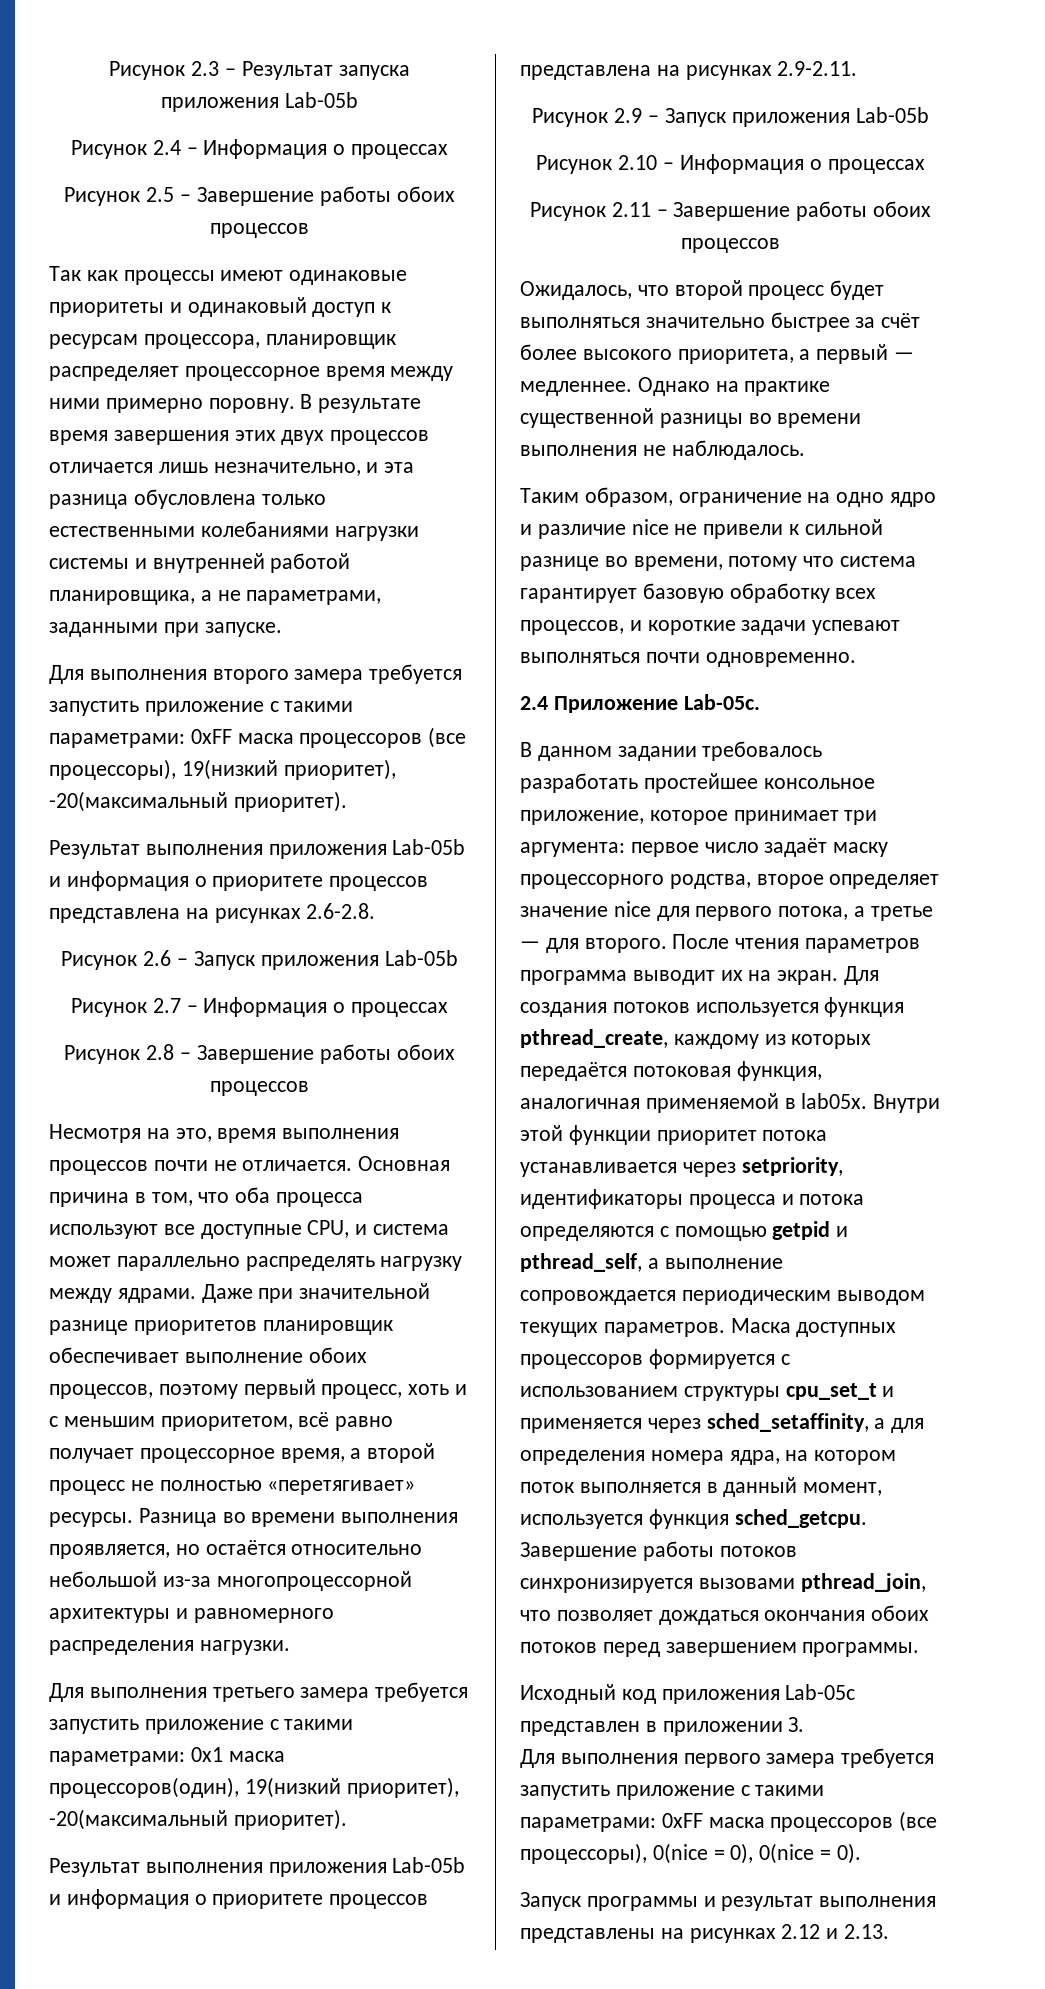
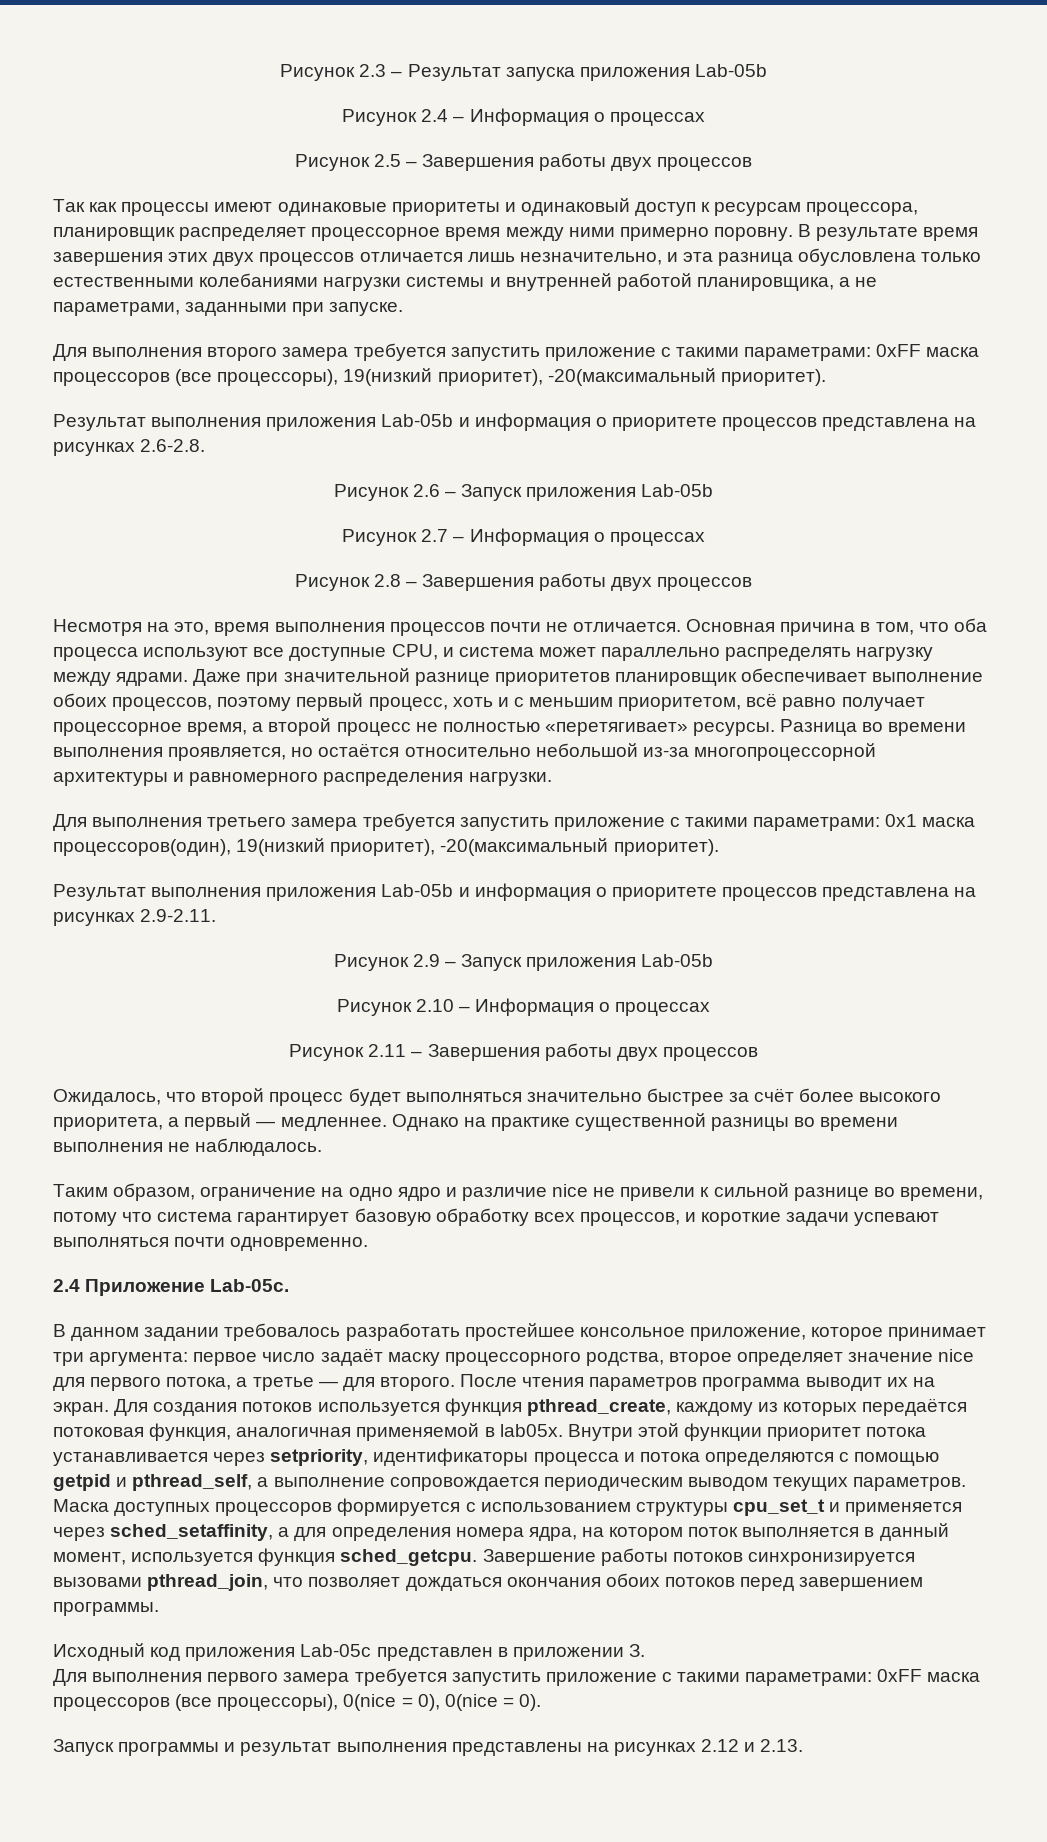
- Рисунок 2.5 – Завершение работы обоих процессов
+ Рисунок 2.5 – Завершения работы двух процессов
- Рисунок 2.8 – Завершение работы обоих процессов
+ Рисунок 2.8 – Завершения работы двух процессов
- Рисунок 2.11 – Завершение работы обоих процессов
+ Рисунок 2.11 – Завершения работы двух процессов

